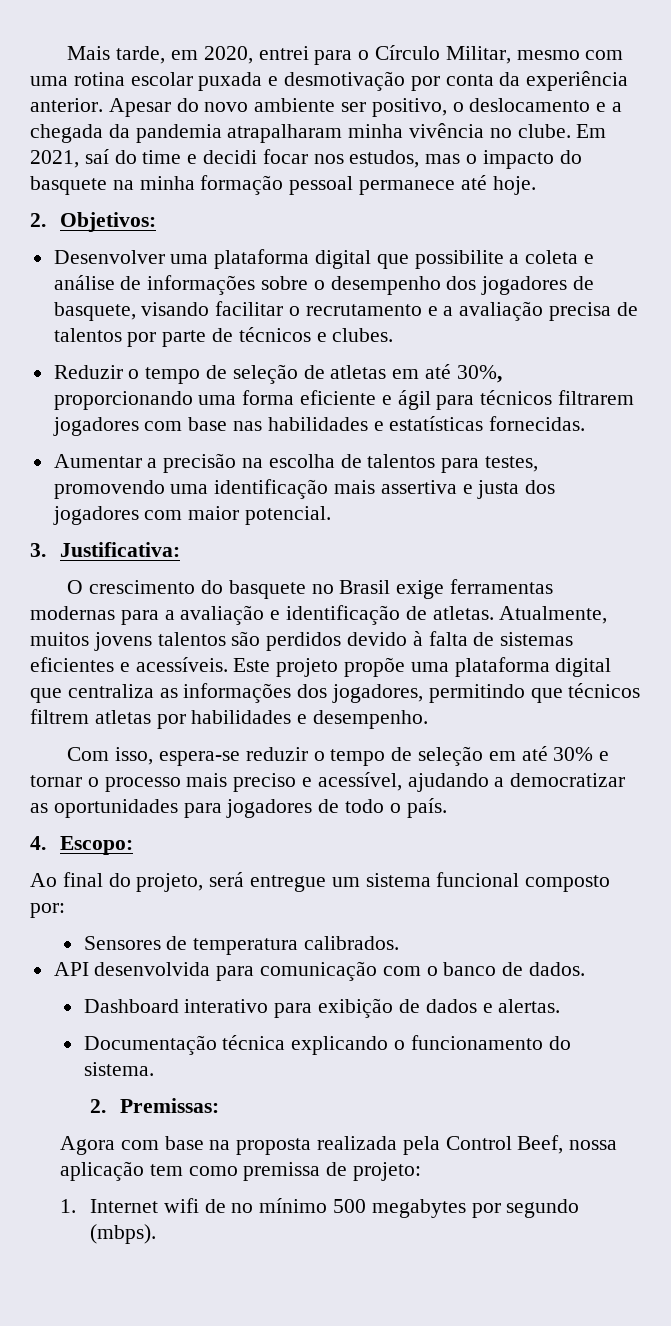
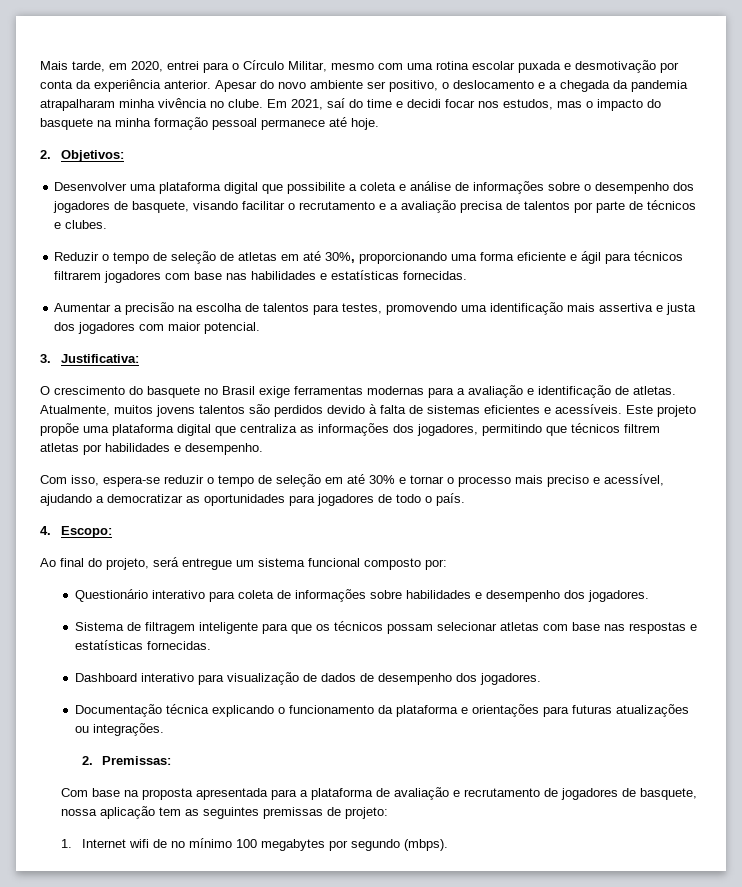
- Sensores de temperatura calibrados.
- API desenvolvida para comunicação com o banco de dados.
+ Questionário interativo para coleta de informações sobre habilidades e desempenho dos jogadores.
+ Sistema de filtragem inteligente para que os técnicos possam selecionar atletas com base nas respostas e estatísticas fornecidas.
- Dashboard interativo para exibição de dados e alertas.
+ Dashboard interativo para visualização de dados de desempenho dos jogadores.
- Documentação técnica explicando o funcionamento do sistema.
+ Documentação técnica explicando o funcionamento da plataforma e orientações para futuras atualizações ou integrações.
- Agora com base na proposta realizada pela Control Beef, nossa aplicação tem como premissa de projeto:
+ Com base na proposta apresentada para a plataforma de avaliação e recrutamento de jogadores de basquete, nossa aplicação tem as seguintes premissas de projeto:
- 1. Internet wifi de no mínimo 500 megabytes por segundo (mbps).
+ 1. Internet wifi de no mínimo 100 megabytes por segundo (mbps).

